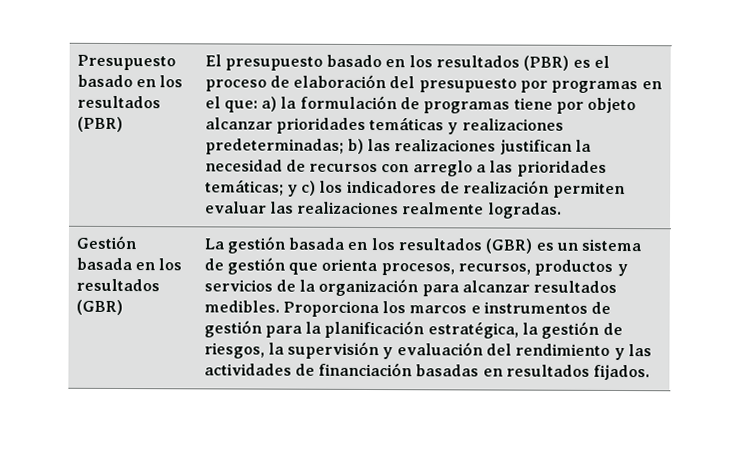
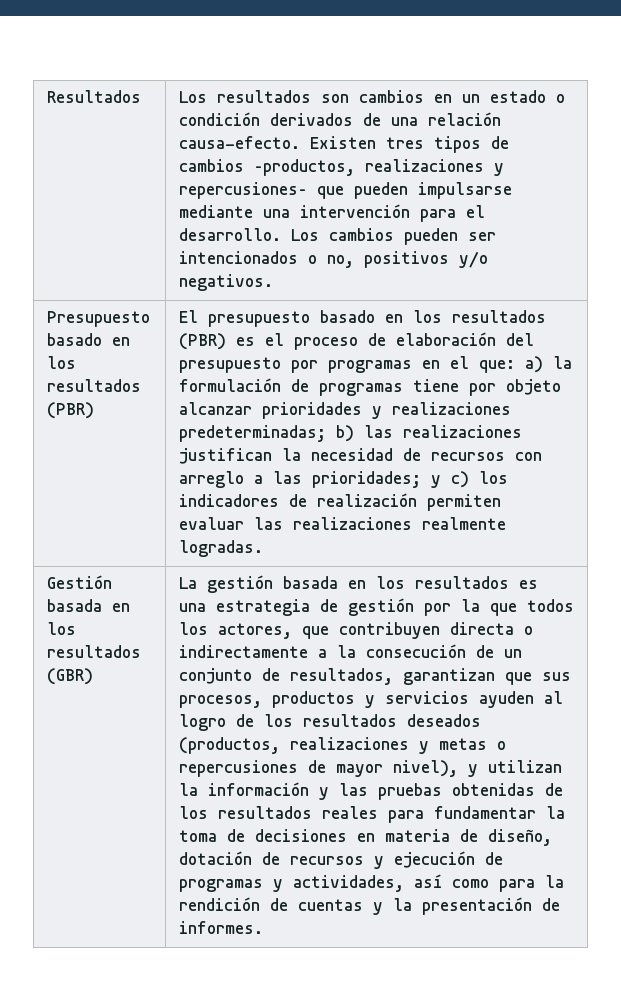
+ Resultados | Los resultados son cambios en un estado o condición derivados de una relación causa-efecto. Existen tres tipos de cambios –productos, realizaciones y repercusiones– que pueden impulsarse mediante una intervención para el desarrollo. Los cambios pueden ser intencionados o no, positivos y/o negativos.
- El presupuesto basado en los resultados (PBR) es el proceso de elaboración del presupuesto por programas en el que: a) la formulación de programas tiene por objeto alcanzar prioridades temáticas y realizaciones predeterminadas; b) las realizaciones justifican la necesidad de recursos con arreglo a las prioridades temáticas; y c) los indicadores de realización permiten evaluar las realizaciones realmente logradas.
+ El presupuesto basado en los resultados (PBR) es el proceso de elaboración del presupuesto por programas en el que: a) la formulación de programas tiene por objeto alcanzar prioridades y realizaciones predeterminadas; b) las realizaciones justifican la necesidad de recursos con arreglo a las prioridades; y c) los indicadores de realización permiten evaluar las realizaciones realmente logradas.
- La gestión basada en los resultados (GBR) es un sistema de gestión que orienta procesos, recursos, productos y servicios de la organización para alcanzar resultados medibles. Proporciona los marcos e instrumentos de gestión para la planificación estratégica, la gestión de riesgos, la supervisión y evaluación del rendimiento y las actividades de financiación basadas en resultados fijados.
+ La gestión basada en los resultados es una estrategia de gestión por la que todos los actores, que contribuyen directa o indirectamente a la consecución de un conjunto de resultados, garantizan que sus procesos, productos y servicios ayuden al logro de los resultados deseados (productos, realizaciones y metas o repercusiones de mayor nivel), y utilizan la información y las pruebas obtenidas de los resultados reales para fundamentar la toma de decisiones en materia de diseño, dotación de recursos y ejecución de programas y actividades, así como para la rendición de cuentas y la presentación de informes.

